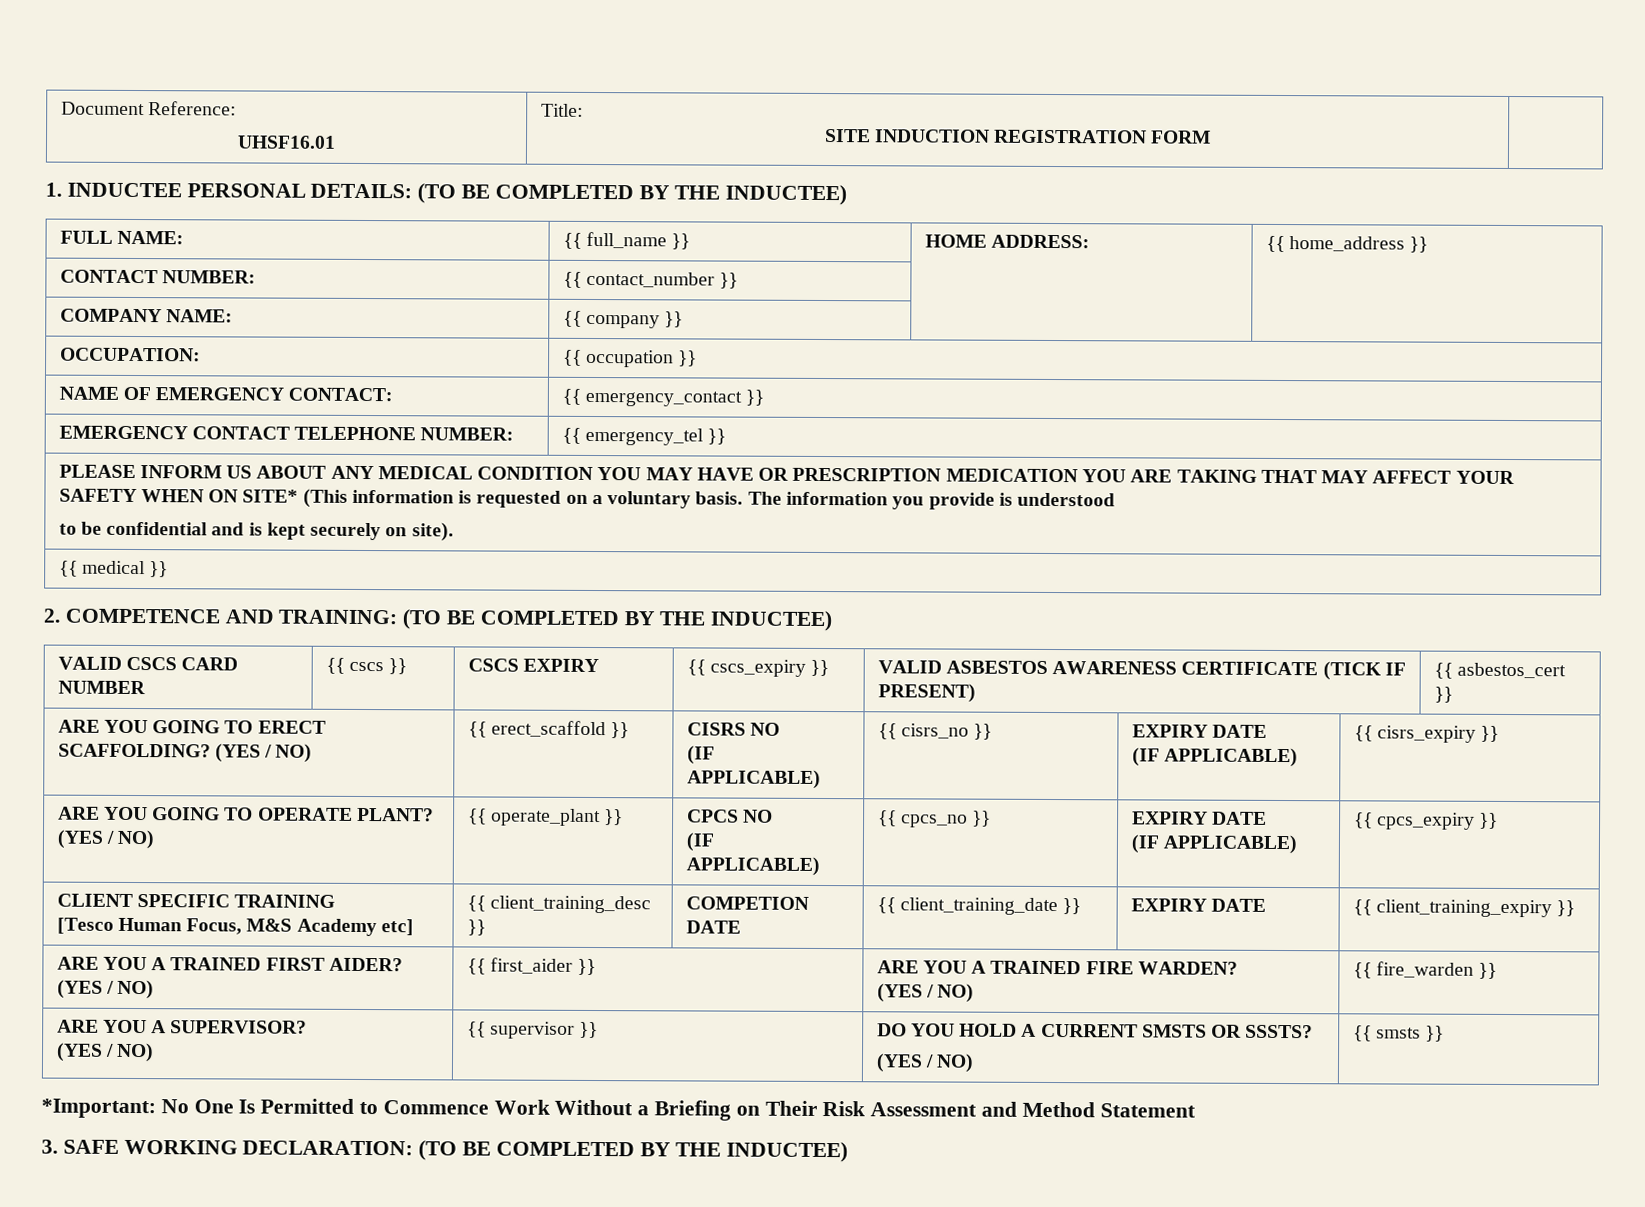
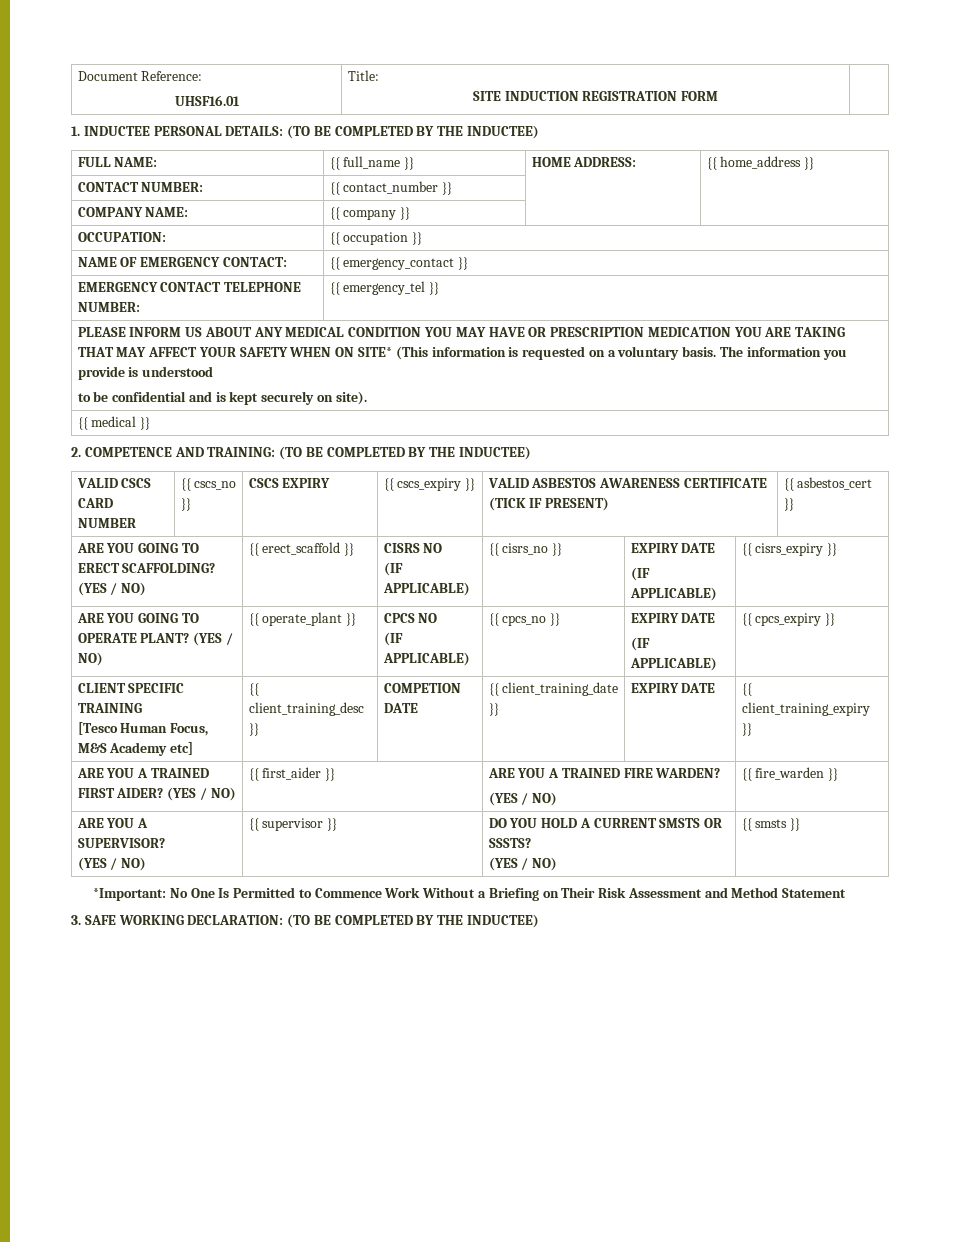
- VALID CSCS CARD NUMBER | {{ cscs }} | CSCS EXPIRY | {{ cscs_expiry }} | VALID ASBESTOS AWARENESS CERTIFICATE (TICK IF PRESENT) | {{ asbestos_cert }}
+ VALID CSCS CARD NUMBER | {{ cscs_no }} | CSCS EXPIRY | {{ cscs_expiry }} | VALID ASBESTOS AWARENESS CERTIFICATE (TICK IF PRESENT) | {{ asbestos_cert }}

